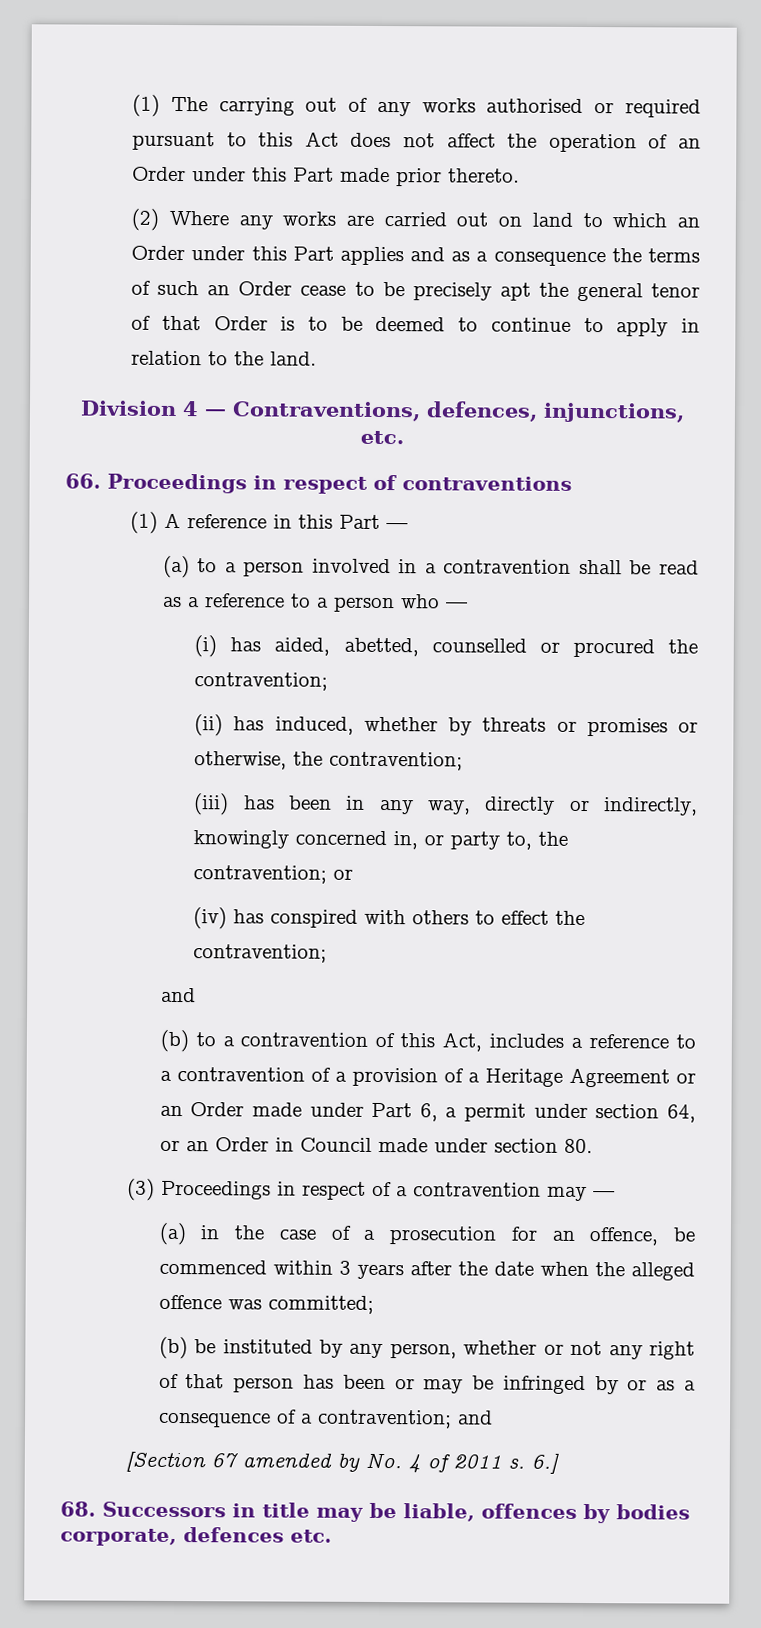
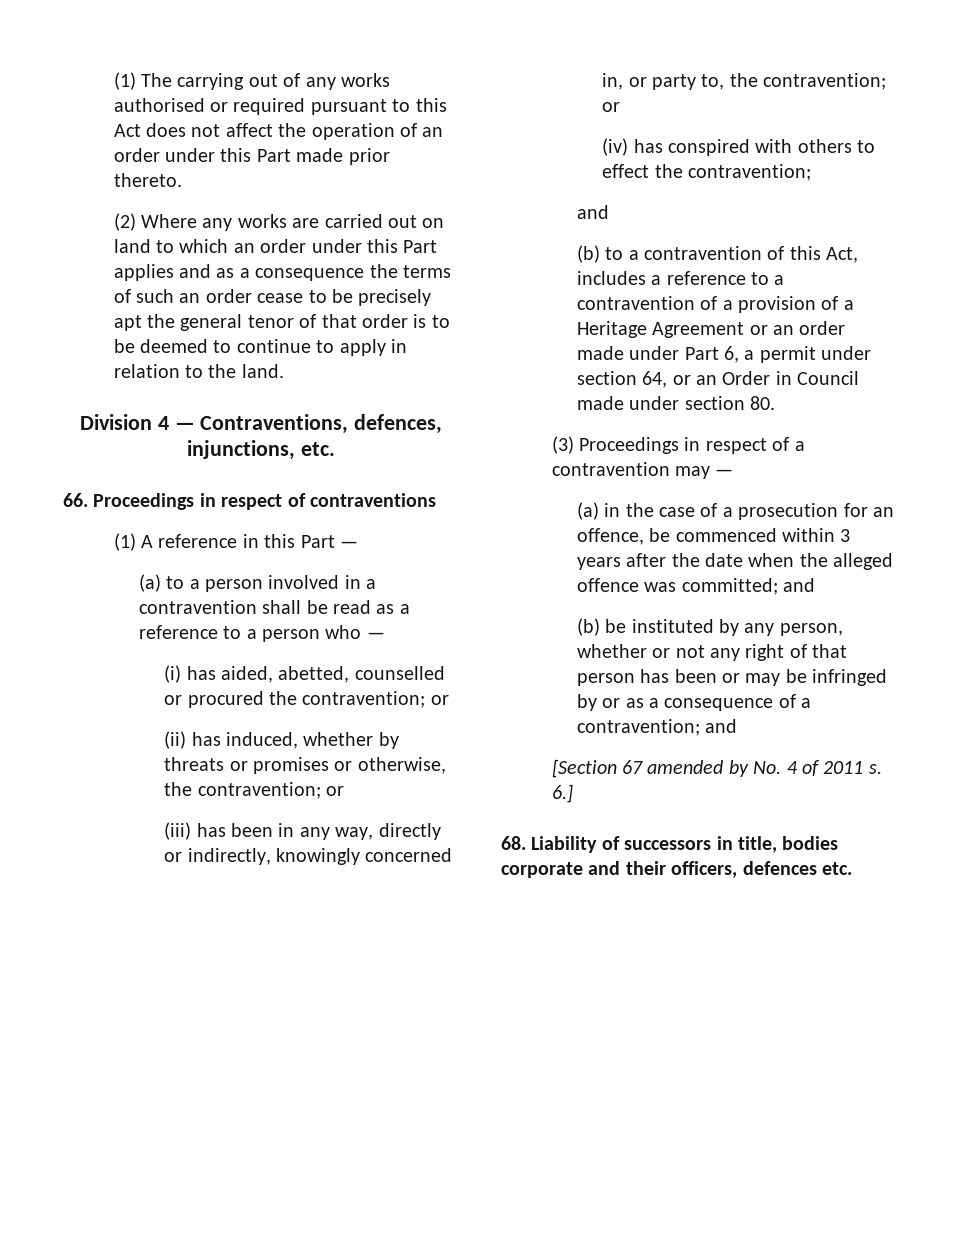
- (1) The carrying out of any works authorised or required pursuant to this Act does not affect the operation of an Order under this Part made prior thereto.
+ (1) The carrying out of any works authorised or required pursuant to this Act does not affect the operation of an order under this Part made prior thereto.
- (2) Where any works are carried out on land to which an Order under this Part applies and as a consequence the terms of such an Order cease to be precisely apt the general tenor of that Order is to be deemed to continue to apply in relation to the land.
+ (2) Where any works are carried out on land to which an order under this Part applies and as a consequence the terms of such an order cease to be precisely apt the general tenor of that order is to be deemed to continue to apply in relation to the land.
- (i) has aided, abetted, counselled or procured the contravention;
+ (i) has aided, abetted, counselled or procured the contravention; or
- (ii) has induced, whether by threats or promises or otherwise, the contravention;
+ (ii) has induced, whether by threats or promises or otherwise, the contravention; or
- (b) to a contravention of this Act, includes a reference to a contravention of a provision of a Heritage Agreement or an Order made under Part 6, a permit under section 64, or an Order in Council made under section 80.
+ (b) to a contravention of this Act, includes a reference to a contravention of a provision of a Heritage Agreement or an order made under Part 6, a permit under section 64, or an Order in Council made under section 80.
- (a) in the case of a prosecution for an offence, be commenced within 3 years after the date when the alleged offence was committed;
+ (a) in the case of a prosecution for an offence, be commenced within 3 years after the date when the alleged offence was committed; and
- 68. Successors in title may be liable, offences by bodies corporate, defences etc.
+ 68. Liability of successors in title, bodies corporate and their officers, defences etc.

